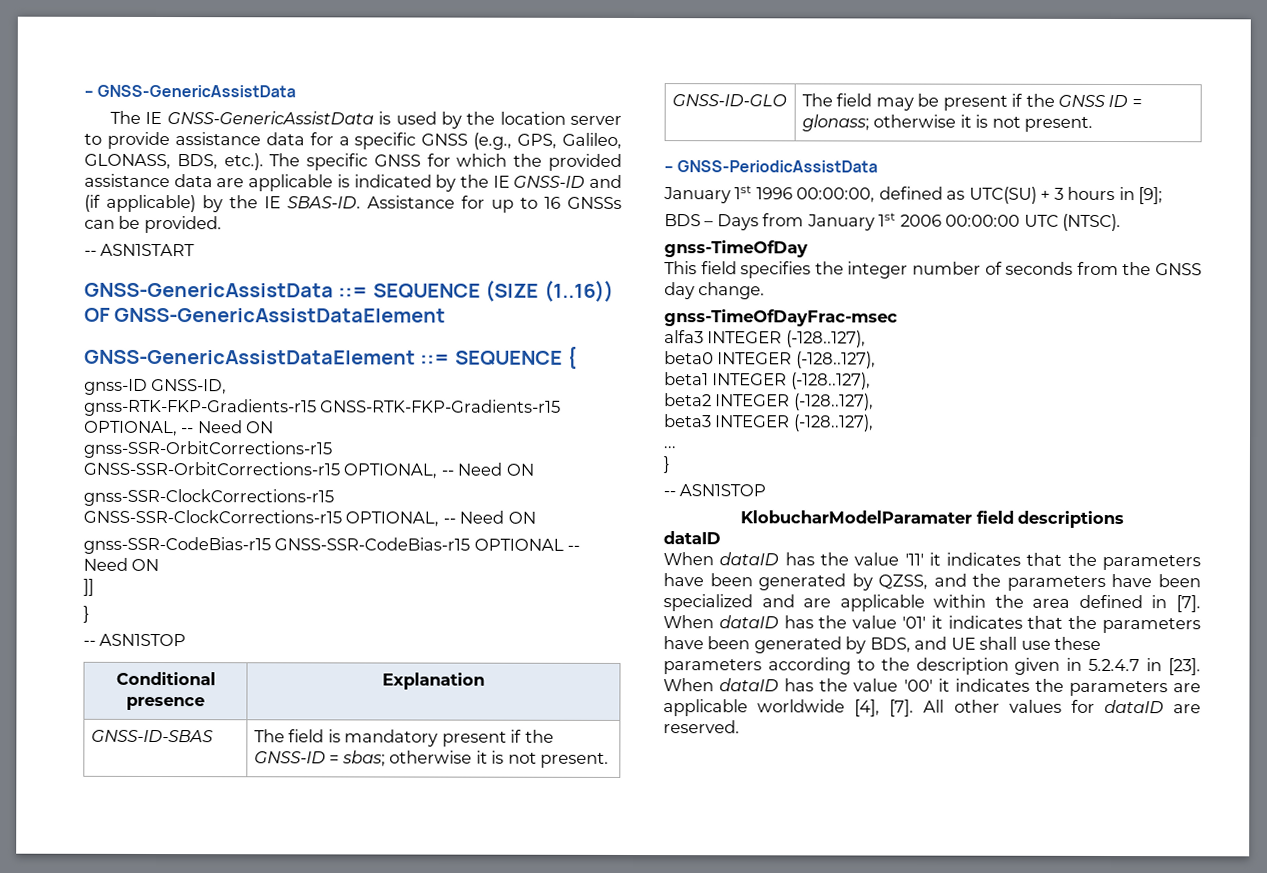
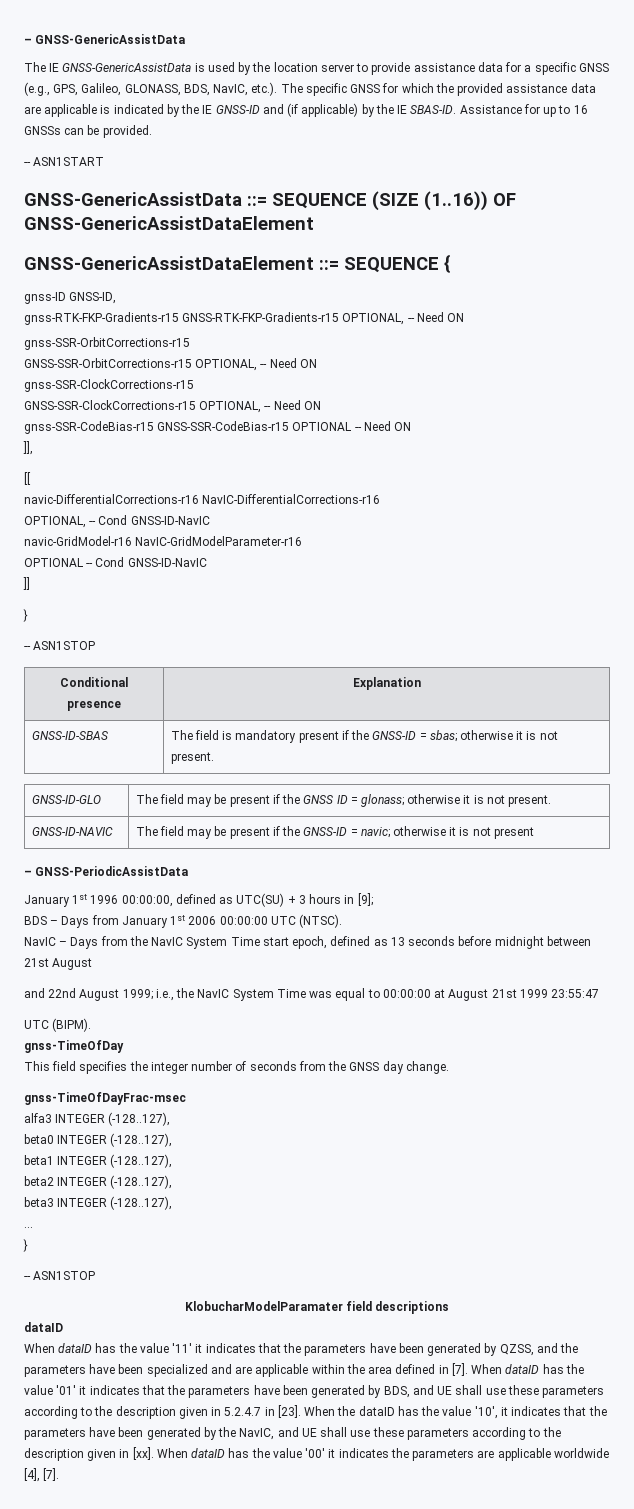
- The IE GNSS-GenericAssistData is used by the location server to provide assistance data for a specific GNSS (e.g., GPS, Galileo, GLONASS, BDS, etc.). The specific GNSS for which the provided assistance data are applicable is indicated by the IE GNSS-ID and (if applicable) by the IE SBAS-ID.
+ The IE GNSS-GenericAssistData is used by the location server to provide assistance data for a specific GNSS (e.g., GPS, Galileo, GLONASS, BDS, NavIC, etc.). The specific GNSS for which the provided assistance data are applicable is indicated by the IE GNSS-ID and (if applicable) by the IE SBAS-ID.
+ ]],
+ [[
+ navic-DifferentialCorrections-r16 NavIC-DifferentialCorrections-r16
+ OPTIONAL, -- Cond GNSS-ID-NavIC
+ navic-GridModel-r16 NavIC-GridModelParameter-r16
+ OPTIONAL -- Cond GNSS-ID-NavIC
+ GNSS-ID-NAVIC | The field may be present if the GNSS-ID = navic; otherwise it is not present
+ NavIC – Days from the NavIC System Time start epoch, defined as 13 seconds before midnight between 21st August
+ and 22nd August 1999; i.e., the NavIC System Time was equal to 00:00:00 at August 21st 1999 23:55:47
+ UTC (BIPM).
- When dataID has the value ′00′ it indicates the parameters are applicable worldwide [4], [7]. All other values for dataID are reserved.
+ When the dataID has the value ′10′, it indicates that the parameters have been generated by the NavIC, and UE shall use these parameters according to the description given in [xx]. When dataID has the value ′00′ it indicates the parameters are applicable worldwide [4], [7].

